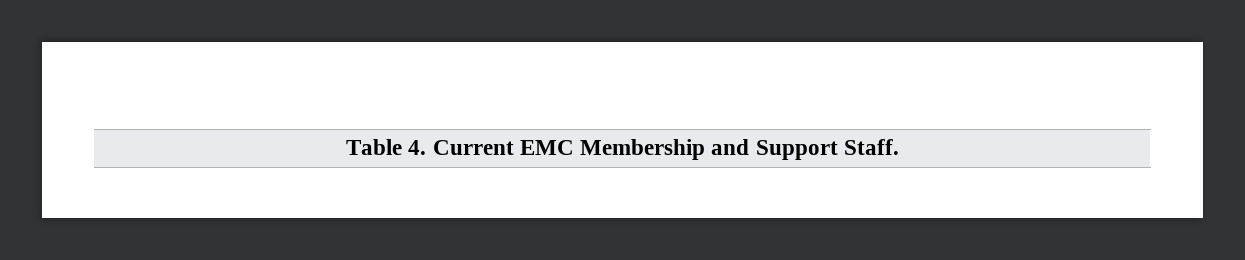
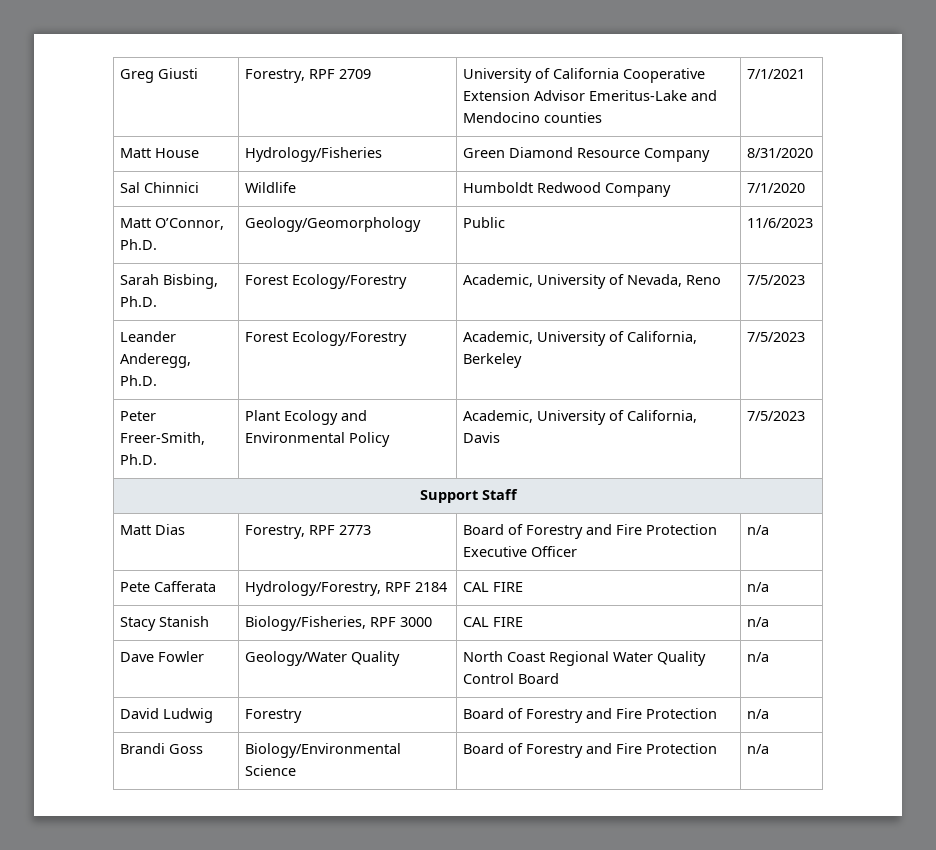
- Table 4. Current EMC Membership and Support Staff.
+ Greg Giusti | Forestry, RPF 2709 | University of California Cooperative Extension Advisor Emeritus-Lake and Mendocino counties | 7/1/2021
+ Matt House | Hydrology/Fisheries | Green Diamond Resource Company | 8/31/2020
+ Sal Chinnici | Wildlife | Humboldt Redwood Company | 7/1/2020
+ Matt O’Connor, Ph.D. | Geology/Geomorphology | Public | 11/6/2023
+ Sarah Bisbing, Ph.D. | Forest Ecology/Forestry | Academic, University of Nevada, Reno | 7/5/2023
+ Leander Anderegg, Ph.D. | Forest Ecology/Forestry | Academic, University of California, Berkeley | 7/5/2023
+ Peter Freer-Smith, Ph.D. | Plant Ecology and Environmental Policy | Academic, University of California, Davis | 7/5/2023
+ Support Staff
+ Matt Dias | Forestry, RPF 2773 | Board of Forestry and Fire Protection Executive Officer | n/a
+ Pete Cafferata | Hydrology/Forestry, RPF 2184 | CAL FIRE | n/a
+ Stacy Stanish | Biology/Fisheries, RPF 3000 | CAL FIRE | n/a
+ Dave Fowler | Geology/Water Quality | North Coast Regional Water Quality Control Board | n/a
+ David Ludwig | Forestry | Board of Forestry and Fire Protection | n/a
+ Brandi Goss | Biology/Environmental Science | Board of Forestry and Fire Protection | n/a

